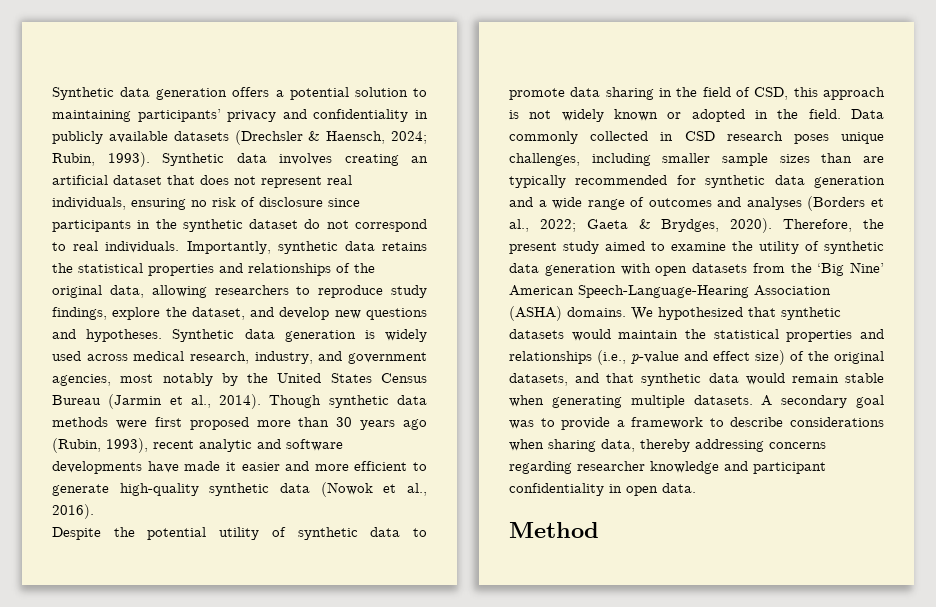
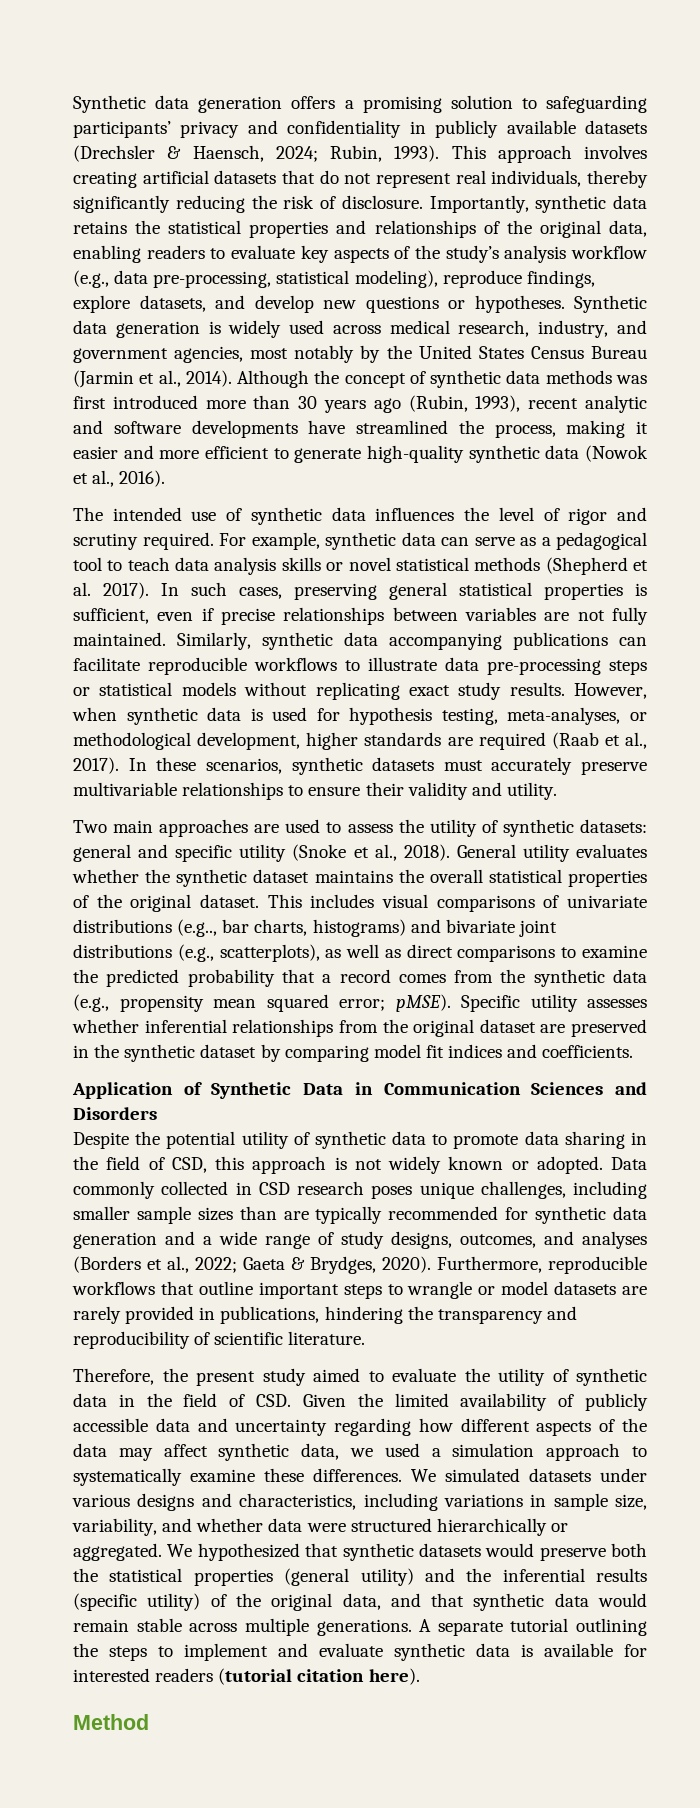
- Synthetic data generation offers a potential solution to maintaining participants’ privacy and confidentiality in publicly available datasets (Drechsler & Haensch, 2024; Rubin, 1993).
+ Synthetic data generation offers a promising solution to safeguarding participants’ privacy and confidentiality in publicly available datasets (Drechsler & Haensch, 2024; Rubin, 1993).
- Synthetic data involves creating an artificial dataset that does not represent real individuals, ensuring no risk of disclosure since participants in the synthetic dataset do not correspond to real individuals.
+ This approach involves creating artificial datasets that do not represent real individuals, thereby significantly reducing the risk of disclosure.
- Importantly, synthetic data retains the statistical properties and relationships of the original data, allowing researchers to reproduce study findings, explore the dataset, and develop new questions and hypotheses.
+ Importantly, synthetic data retains the statistical properties and relationships of the original data, enabling readers to evaluate key aspects of the study’s analysis workflow (e.g., data pre-processing, statistical modeling), reproduce findings, explore datasets, and develop new questions or hypotheses.
- Though synthetic data methods were first proposed more than 30 years ago (Rubin, 1993), recent analytic and software developments have made it easier and more efficient to generate high-quality synthetic data (Nowok et al., 2016).
+ Although the concept of synthetic data methods was first introduced more than 30 years ago (Rubin, 1993), recent analytic and software developments have streamlined the process, making it easier and more efficient to generate high-quality synthetic data (Nowok et al., 2016).
+ The intended use of synthetic data influences the level of rigor and scrutiny required. For example, synthetic data can serve as a pedagogical tool to teach data analysis skills or novel statistical methods (Shepherd et al. 2017). In such cases, preserving general statistical properties is sufficient, even if precise relationships between variables are not fully maintained. Similarly, synthetic data accompanying publications can facilitate reproducible workflows to illustrate data pre-processing steps or statistical models without replicating exact study results. However, when synthetic data is used for hypothesis testing, meta-analyses, or methodological development, higher standards are required (Raab et al., 2017). In these scenarios, synthetic datasets must accurately preserve multivariable relationships to ensure their validity and utility.
+ Two main approaches are used to assess the utility of synthetic datasets: general and specific utility (Snoke et al., 2018). General utility evaluates whether the synthetic dataset maintains the overall statistical properties of the original dataset. This includes visual comparisons of univariate distributions (e.g.., bar charts, histograms) and bivariate joint distributions (e.g., scatterplots), as well as direct comparisons to examine the predicted probability that a record comes from the synthetic data (e.g., propensity mean squared error; pMSE). Specific utility assesses whether inferential relationships from the original dataset are preserved in the synthetic dataset by comparing model fit indices and coefficients.
+ Application of Synthetic Data in Communication Sciences and Disorders
- Despite the potential utility of synthetic data to promote data sharing in the field of CSD, this approach is not widely known or adopted in the field.
+ Despite the potential utility of synthetic data to promote data sharing in the field of CSD, this approach is not widely known or adopted.
- Data commonly collected in CSD research poses unique challenges, including smaller sample sizes than are typically recommended for synthetic data generation and a wide range of outcomes and analyses (Borders et al., 2022; Gaeta & Brydges, 2020). Therefore, the present study aimed to examine the utility of synthetic data generation with open datasets from the ‘Big Nine’ American Speech-Language-Hearing Association (ASHA) domains.
+ Data commonly collected in CSD research poses unique challenges, including smaller sample sizes than are typically recommended for synthetic data generation and a wide range of study designs, outcomes, and analyses (Borders et al., 2022; Gaeta & Brydges, 2020). Furthermore, reproducible workflows that outline important steps to wrangle or model datasets are rarely provided in publications, hindering the transparency and reproducibility of scientific literature.
+ Therefore, the present study aimed to evaluate the utility of synthetic data in the field of CSD. Given the limited availability of publicly accessible data and uncertainty regarding how different aspects of the data may affect synthetic data, we used a simulation approach to systematically examine these differences. We simulated datasets under various designs and characteristics, including variations in sample size, variability, and whether data were structured hierarchically or aggregated.
- We hypothesized that synthetic datasets would maintain the statistical properties and relationships (i.e., p-value and effect size) of the original datasets, and that synthetic data would remain stable when generating multiple datasets. A secondary goal was to provide a framework to describe considerations when sharing data, thereby addressing concerns regarding researcher knowledge and participant confidentiality in open data.
+ We hypothesized that synthetic datasets would preserve both the statistical properties (general utility) and the inferential results (specific utility) of the original data, and that synthetic data would remain stable across multiple generations. A separate tutorial outlining the steps to implement and evaluate synthetic data is available for interested readers (tutorial citation here).

